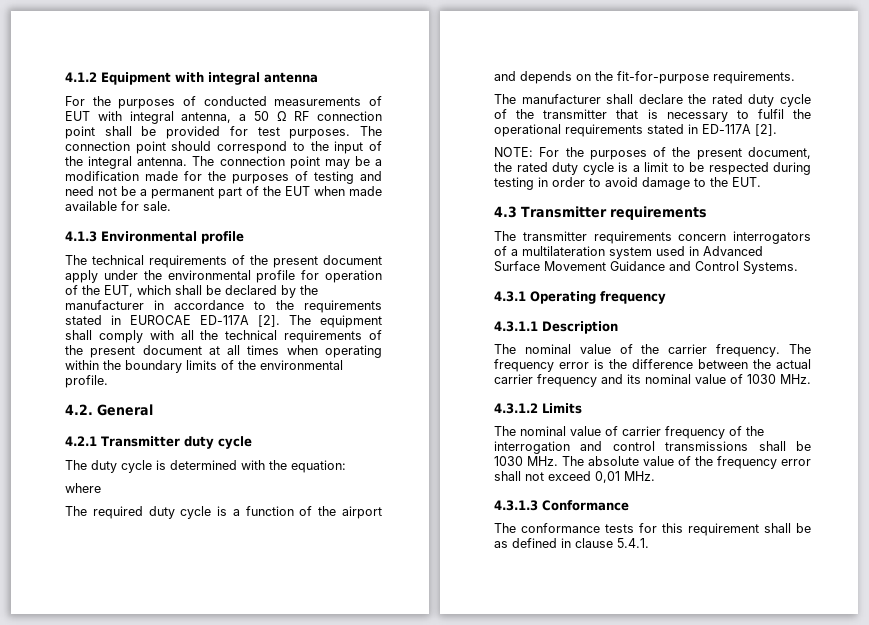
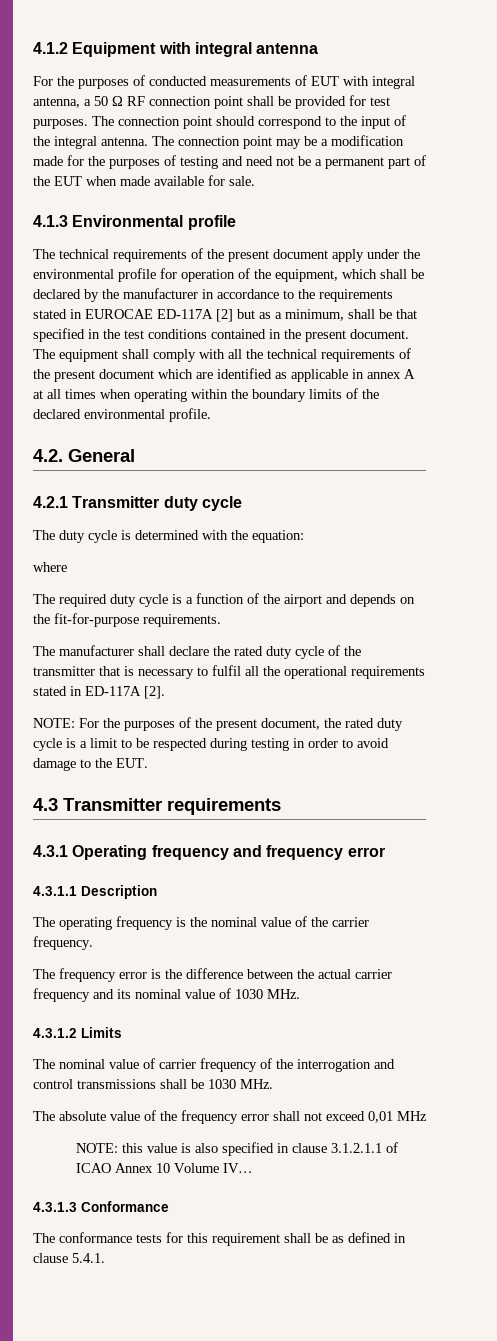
- The technical requirements of the present document apply under the environmental profile for operation of the EUT, which shall be declared by the manufacturer in accordance to the requirements stated in EUROCAE ED-117A [2].
+ The technical requirements of the present document apply under the environmental profile for operation of the equipment, which shall be declared by the manufacturer in accordance to the requirements stated in EUROCAE ED-117A [2] but as a minimum, shall be that specified in the test conditions contained in the present document.
- The equipment shall comply with all the technical requirements of the present document at all times when operating within the boundary limits of the environmental profile.
+ The equipment shall comply with all the technical requirements of the present document which are identified as applicable in annex A at all times when operating within the boundary limits of the declared environmental profile.
- The manufacturer shall declare the rated duty cycle of the transmitter that is necessary to fulfil the operational requirements stated in ED-117A [2].
+ The manufacturer shall declare the rated duty cycle of the transmitter that is necessary to fulfil all the operational requirements stated in ED-117A [2].
- The transmitter requirements concern interrogators of a multilateration system used in Advanced Surface Movement Guidance and Control Systems.
- 4.3.1 Operating frequency
+ 4.3.1 Operating frequency and frequency error
- The nominal value of the carrier frequency. The frequency error is the difference between the actual carrier frequency and its nominal value of 1030 MHz.
+ The operating frequency is the nominal value of the carrier frequency.
+ The frequency error is the difference between the actual carrier frequency and its nominal value of 1030 MHz.
- The nominal value of carrier frequency of the interrogation and control transmissions shall be 1030 MHz. The absolute value of the frequency error shall not exceed 0,01 MHz.
+ The nominal value of carrier frequency of the interrogation and control transmissions shall be 1030 MHz.
+ The absolute value of the frequency error shall not exceed 0,01 MHz
+ NOTE: this value is also specified in clause 3.1.2.1.1 of ICAO Annex 10 Volume IV…

